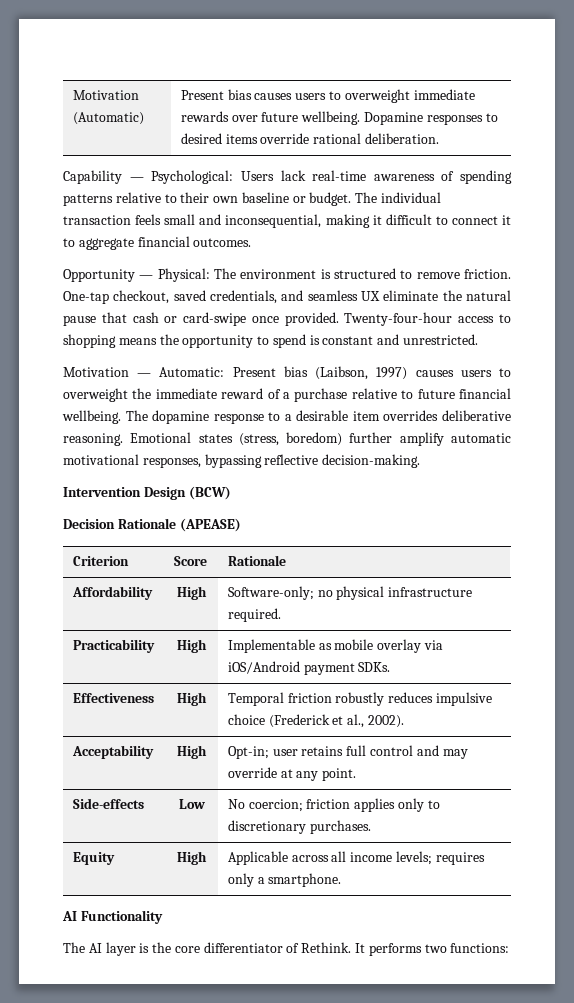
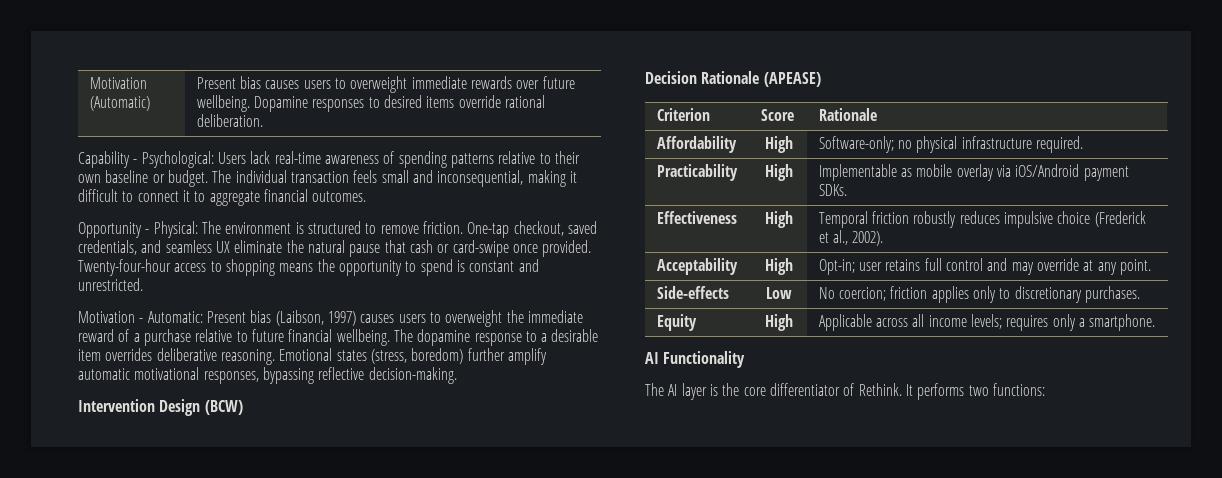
- Capability — Psychological: Users lack real-time awareness of spending patterns relative to their own baseline or budget.
+ Capability - Psychological: Users lack real-time awareness of spending patterns relative to their own baseline or budget.
- Opportunity — Physical: The environment is structured to remove friction.
+ Opportunity - Physical: The environment is structured to remove friction.
- Motivation — Automatic: Present bias (Laibson, 1997) causes users to overweight the immediate reward of a purchase relative to future financial wellbeing.
+ Motivation - Automatic: Present bias (Laibson, 1997) causes users to overweight the immediate reward of a purchase relative to future financial wellbeing.

